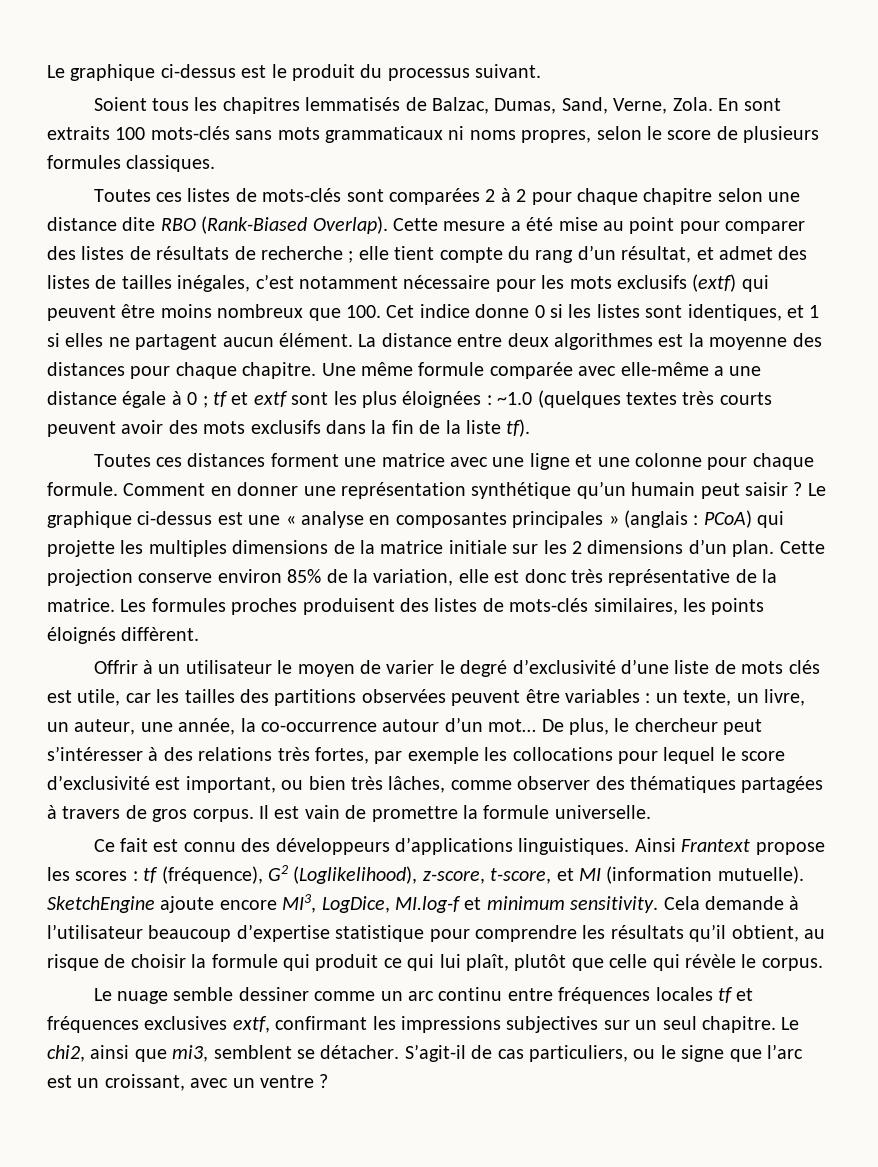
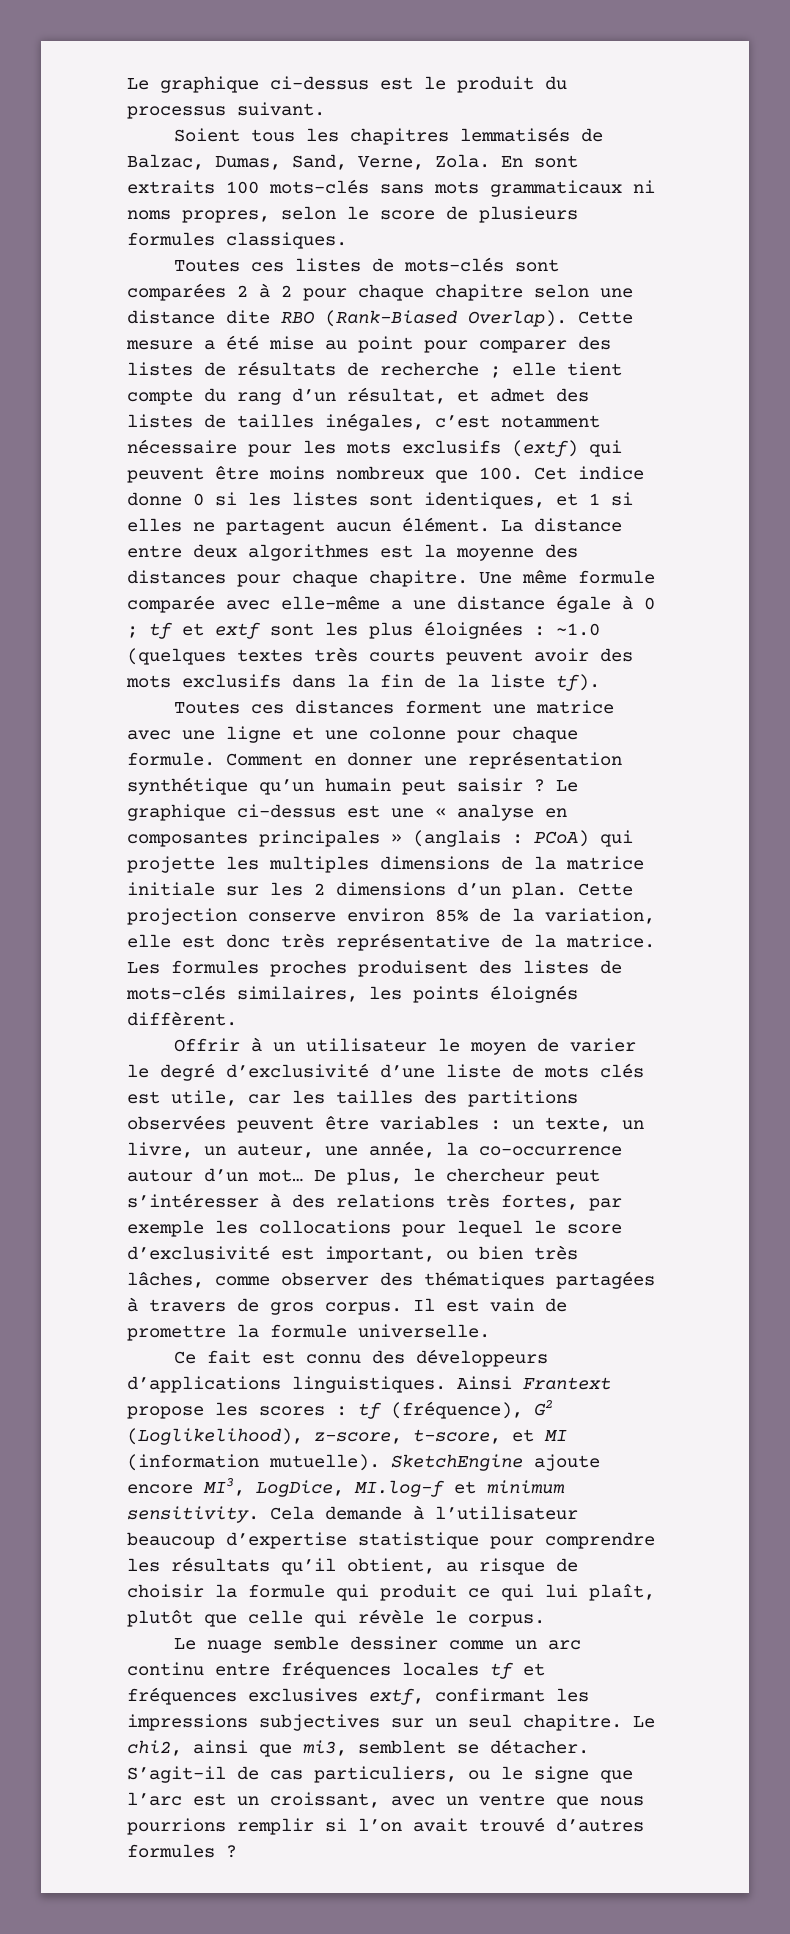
- S’agit-il de cas particuliers, ou le signe que l’arc est un croissant, avec un ventre ?
+ S’agit-il de cas particuliers, ou le signe que l’arc est un croissant, avec un ventre que nous pourrions remplir si l’on avait trouvé d’autres formules ?

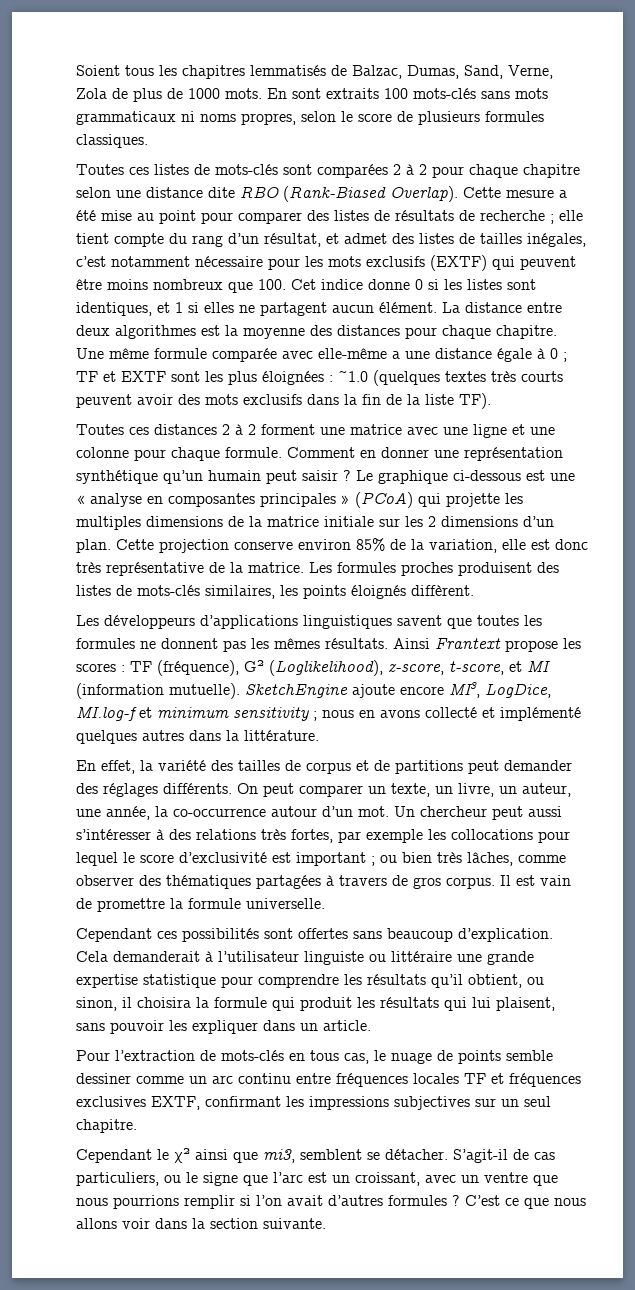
- Le graphique ci-dessus est le produit du processus suivant.
- Soient tous les chapitres lemmatisés de Balzac, Dumas, Sand, Verne, Zola.
+ Soient tous les chapitres lemmatisés de Balzac, Dumas, Sand, Verne, Zola de plus de 1000 mots.
- elle tient compte du rang d’un résultat, et admet des listes de tailles inégales, c’est notamment nécessaire pour les mots exclusifs (extf) qui peuvent être moins nombreux que 100. Cet indice donne 0 si les listes sont identiques, et 1 si elles ne partagent aucun élément.
+ elle tient compte du rang d’un résultat, et admet des listes de tailles inégales, c’est notamment nécessaire pour les mots exclusifs (EXTF) qui peuvent être moins nombreux que 100. Cet indice donne 0 si les listes sont identiques, et 1 si elles ne partagent aucun élément.
- Une même formule comparée avec elle-même a une distance égale à 0 ; tf et extf sont les plus éloignées : ~1.0 (quelques textes très courts peuvent avoir des mots exclusifs dans la fin de la liste tf).
+ Une même formule comparée avec elle-même a une distance égale à 0 ; TF et EXTF sont les plus éloignées : ~1.0 (quelques textes très courts peuvent avoir des mots exclusifs dans la fin de la liste TF).
- Toutes ces distances forment une matrice avec une ligne et une colonne pour chaque formule.
+ Toutes ces distances 2 à 2 forment une matrice avec une ligne et une colonne pour chaque formule.
- Le graphique ci-dessus est une « analyse en composantes principales » (anglais : PCoA) qui projette les multiples dimensions de la matrice initiale sur les 2 dimensions d’un plan.
+ Le graphique ci-dessous est une « analyse en composantes principales » (PCoA) qui projette les multiples dimensions de la matrice initiale sur les 2 dimensions d’un plan.
- Offrir à un utilisateur le moyen de varier le degré d’exclusivité d’une liste de mots clés est utile, car les tailles des partitions observées peuvent être variables : un texte, un livre, un auteur, une année, la co-occurrence autour d’un mot… De plus, le chercheur peut s’intéresser à des relations très fortes, par exemple les collocations pour lequel le score d’exclusivité est important, ou bien très lâches, comme observer des thématiques partagées à travers de gros corpus.
+ Les développeurs d’applications linguistiques savent que toutes les formules ne donnent pas les mêmes résultats. Ainsi Frantext propose les scores : TF (fréquence), G² (Loglikelihood), z-score, t-score, et MI (information mutuelle). SketchEngine ajoute encore MI3, LogDice, MI.log-f et minimum sensitivity ; nous en avons collecté et implémenté quelques autres dans la littérature.
+ En effet, la variété des tailles de corpus et de partitions peut demander des réglages différents. On peut comparer un texte, un livre, un auteur, une année, la co-occurrence autour d’un mot. Un chercheur peut aussi s’intéresser à des relations très fortes, par exemple les collocations pour lequel le score d’exclusivité est important ; ou bien très lâches, comme observer des thématiques partagées à travers de gros corpus.
- Ce fait est connu des développeurs d’applications linguistiques. Ainsi Frantext propose les scores : tf (fréquence), G2 (Loglikelihood), z-score, t-score, et MI (information mutuelle). SketchEngine ajoute encore MI3, LogDice, MI.log-f et minimum sensitivity. Cela demande à l’utilisateur beaucoup d’expertise statistique pour comprendre les résultats qu’il obtient, au risque de choisir la formule qui produit ce qui lui plaît, plutôt que celle qui révèle le corpus.
- Le nuage semble dessiner comme un arc continu entre fréquences locales tf et fréquences exclusives extf, confirmant les impressions subjectives sur un seul chapitre. Le chi2, ainsi que mi3, semblent se détacher.
+ Cependant ces possibilités sont offertes sans beaucoup d’explication. Cela demanderait à l’utilisateur linguiste ou littéraire une grande expertise statistique pour comprendre les résultats qu’il obtient, ou sinon, il choisira la formule qui produit les résultats qui lui plaisent, sans pouvoir les expliquer dans un article.
+ Pour l’extraction de mots-clés en tous cas, le nuage de points semble dessiner comme un arc continu entre fréquences locales TF et fréquences exclusives EXTF, confirmant les impressions subjectives sur un seul chapitre.
+ Cependant le χ² ainsi que mi3, semblent se détacher.
- S’agit-il de cas particuliers, ou le signe que l’arc est un croissant, avec un ventre que nous pourrions remplir si l’on avait trouvé d’autres formules ?
+ S’agit-il de cas particuliers, ou le signe que l’arc est un croissant, avec un ventre que nous pourrions remplir si l’on avait d’autres formules ?
+ C’est ce que nous allons voir dans la section suivante.

